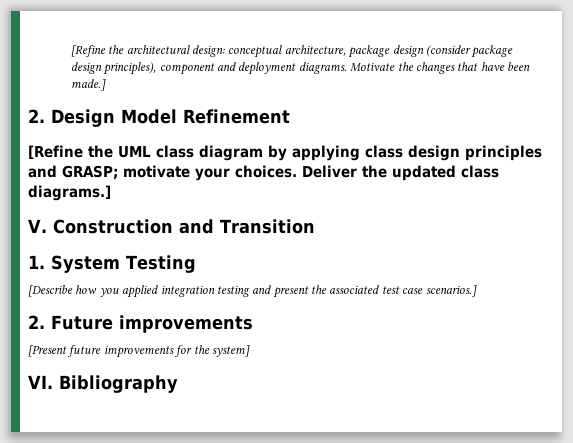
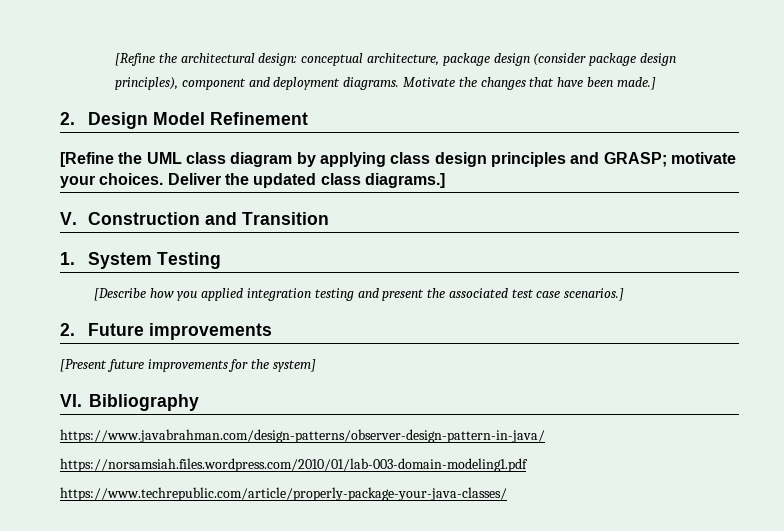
+ https://www.javabrahman.com/design-patterns/observer-design-pattern-in-java/
+ https://norsamsiah.files.wordpress.com/2010/01/lab-003-domain-modeling1.pdf
+ https://www.techrepublic.com/article/properly-package-your-java-classes/

